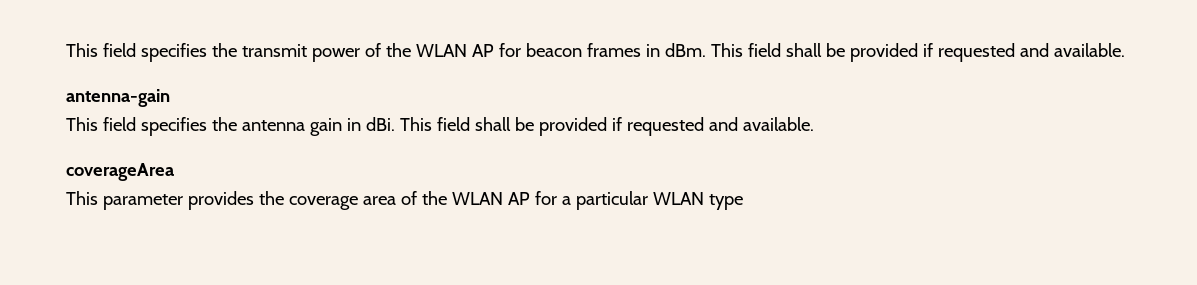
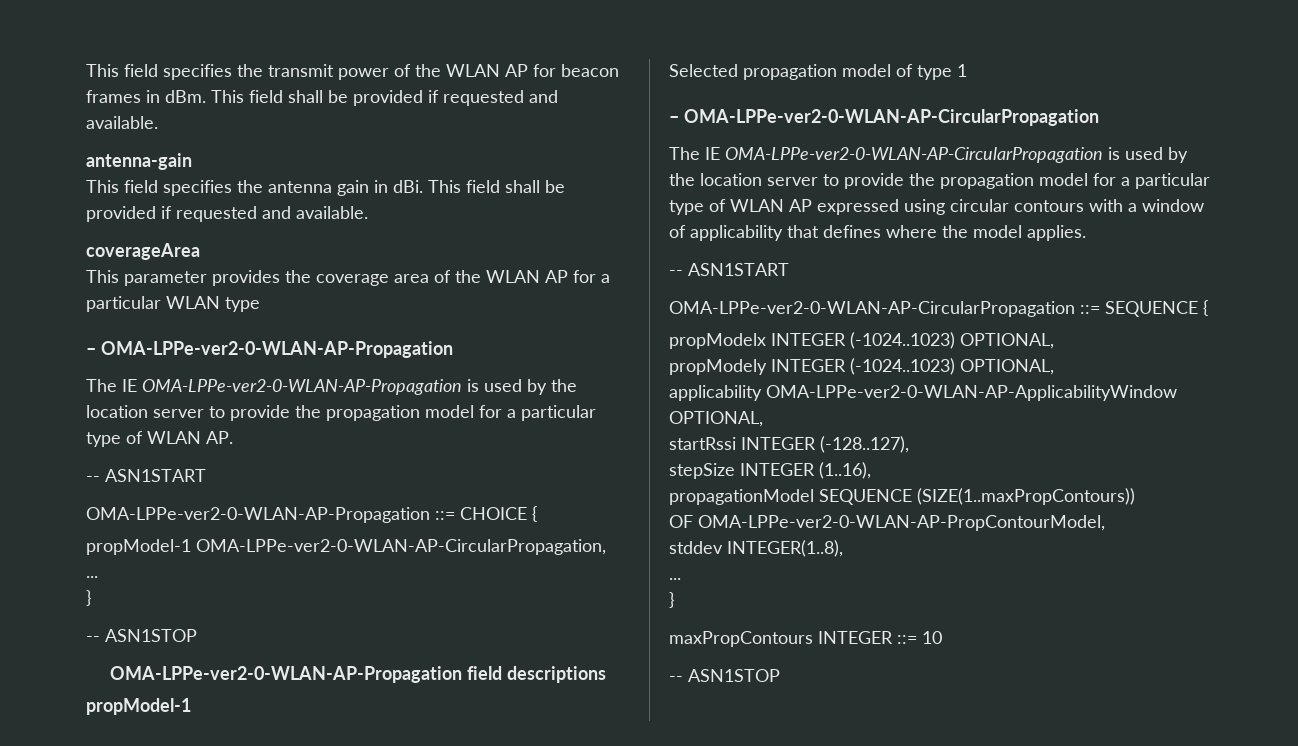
+ – OMA-LPPe-ver2-0-WLAN-AP-Propagation
+ The IE OMA-LPPe-ver2-0-WLAN-AP-Propagation is used by the location server to provide the propagation model for a particular type of WLAN AP.
+ -- ASN1START
+ OMA-LPPe-ver2-0-WLAN-AP-Propagation ::= CHOICE {
+ propModel-1 OMA-LPPe-ver2-0-WLAN-AP-CircularPropagation,
+ ...
+ }
+ -- ASN1STOP
+ OMA-LPPe-ver2-0-WLAN-AP-Propagation field descriptions
+ propModel-1
+ Selected propagation model of type 1
+ – OMA-LPPe-ver2-0-WLAN-AP-CircularPropagation
+ The IE OMA-LPPe-ver2-0-WLAN-AP-CircularPropagation is used by the location server to provide the propagation model for a particular type of WLAN AP expressed using circular contours with a window of applicability that defines where the model applies.
+ -- ASN1START
+ OMA-LPPe-ver2-0-WLAN-AP-CircularPropagation ::= SEQUENCE {
+ propModelx INTEGER (-1024..1023) OPTIONAL,
+ propModely INTEGER (-1024..1023) OPTIONAL,
+ applicability OMA-LPPe-ver2-0-WLAN-AP-ApplicabilityWindow OPTIONAL,
+ startRssi INTEGER (-128..127),
+ stepSize INTEGER (1..16),
+ propagationModel SEQUENCE (SIZE(1..maxPropContours))
+ OF OMA-LPPe-ver2-0-WLAN-AP-PropContourModel,
+ stddev INTEGER(1..8),
+ ...
+ }
+ maxPropContours INTEGER ::= 10
+ -- ASN1STOP

